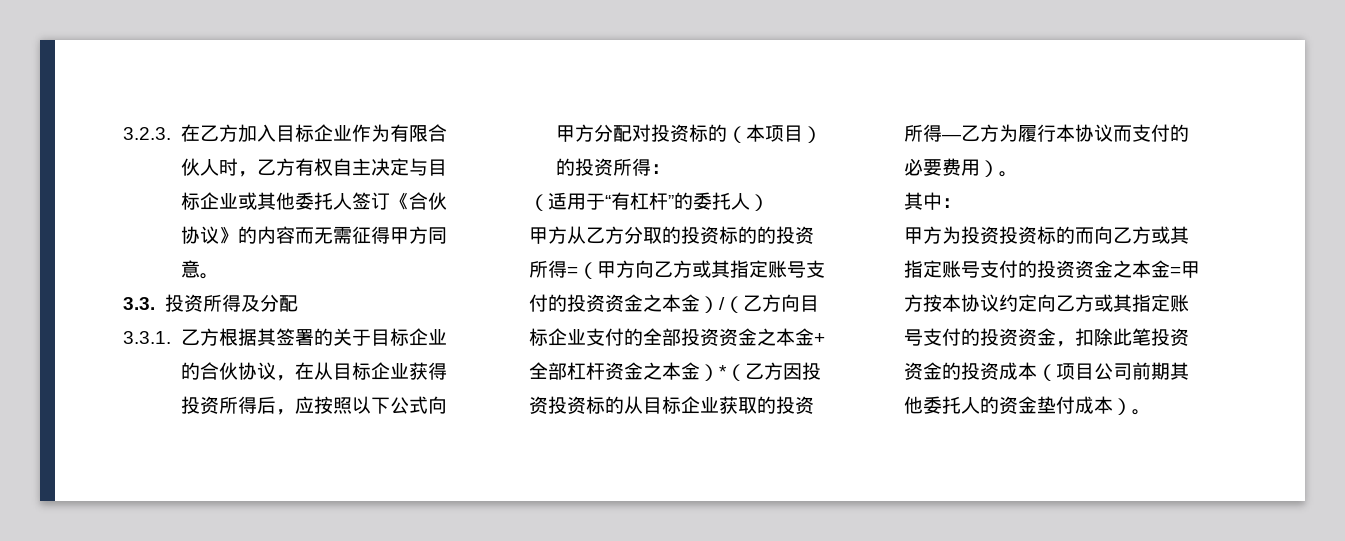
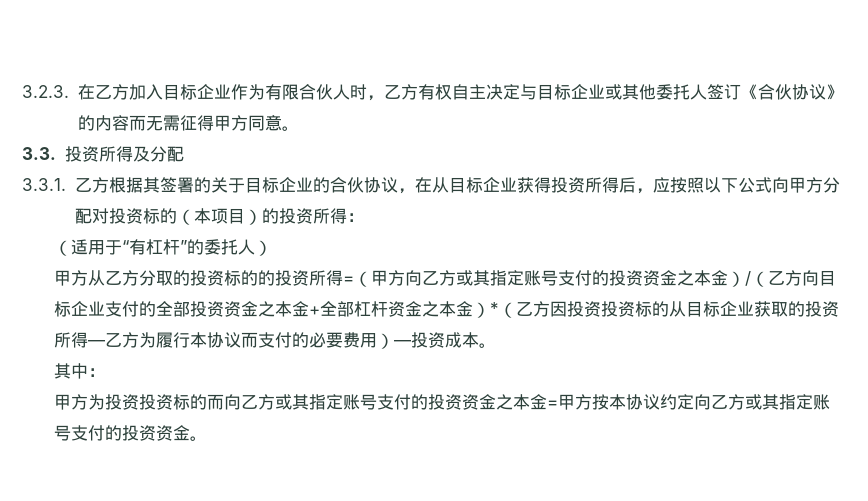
- 甲方从乙方分取的投资标的的投资所得=（甲方向乙方或其指定账号支付的投资资金之本金）/（乙方向目标企业支付的全部投资资金之本金+全部杠杆资金之本金）*（乙方因投资投资标的从目标企业获取的投资所得—乙方为履行本协议而支付的必要费用）。
+ 甲方从乙方分取的投资标的的投资所得=（甲方向乙方或其指定账号支付的投资资金之本金）/（乙方向目标企业支付的全部投资资金之本金+全部杠杆资金之本金）*（乙方因投资投资标的从目标企业获取的投资所得—乙方为履行本协议而支付的必要费用）—投资成本。
- 甲方为投资投资标的而向乙方或其指定账号支付的投资资金之本金=甲方按本协议约定向乙方或其指定账号支付的投资资金，扣除此笔投资资金的投资成本（项目公司前期其他委托人的资金垫付成本）。
+ 甲方为投资投资标的而向乙方或其指定账号支付的投资资金之本金=甲方按本协议约定向乙方或其指定账号支付的投资资金。

